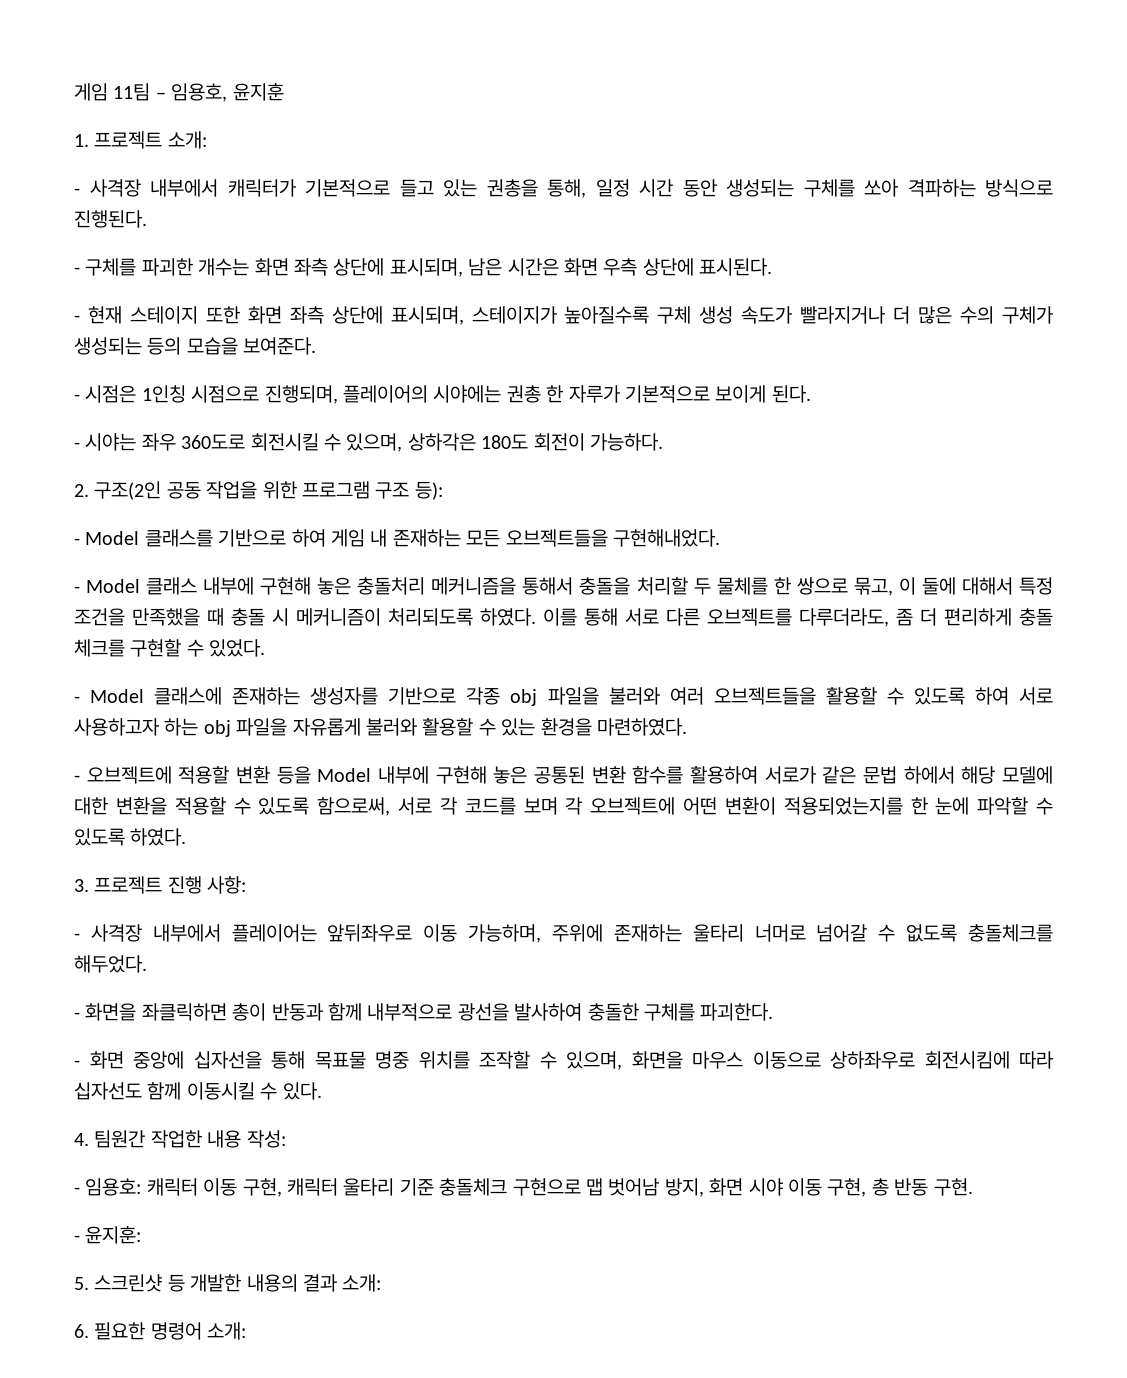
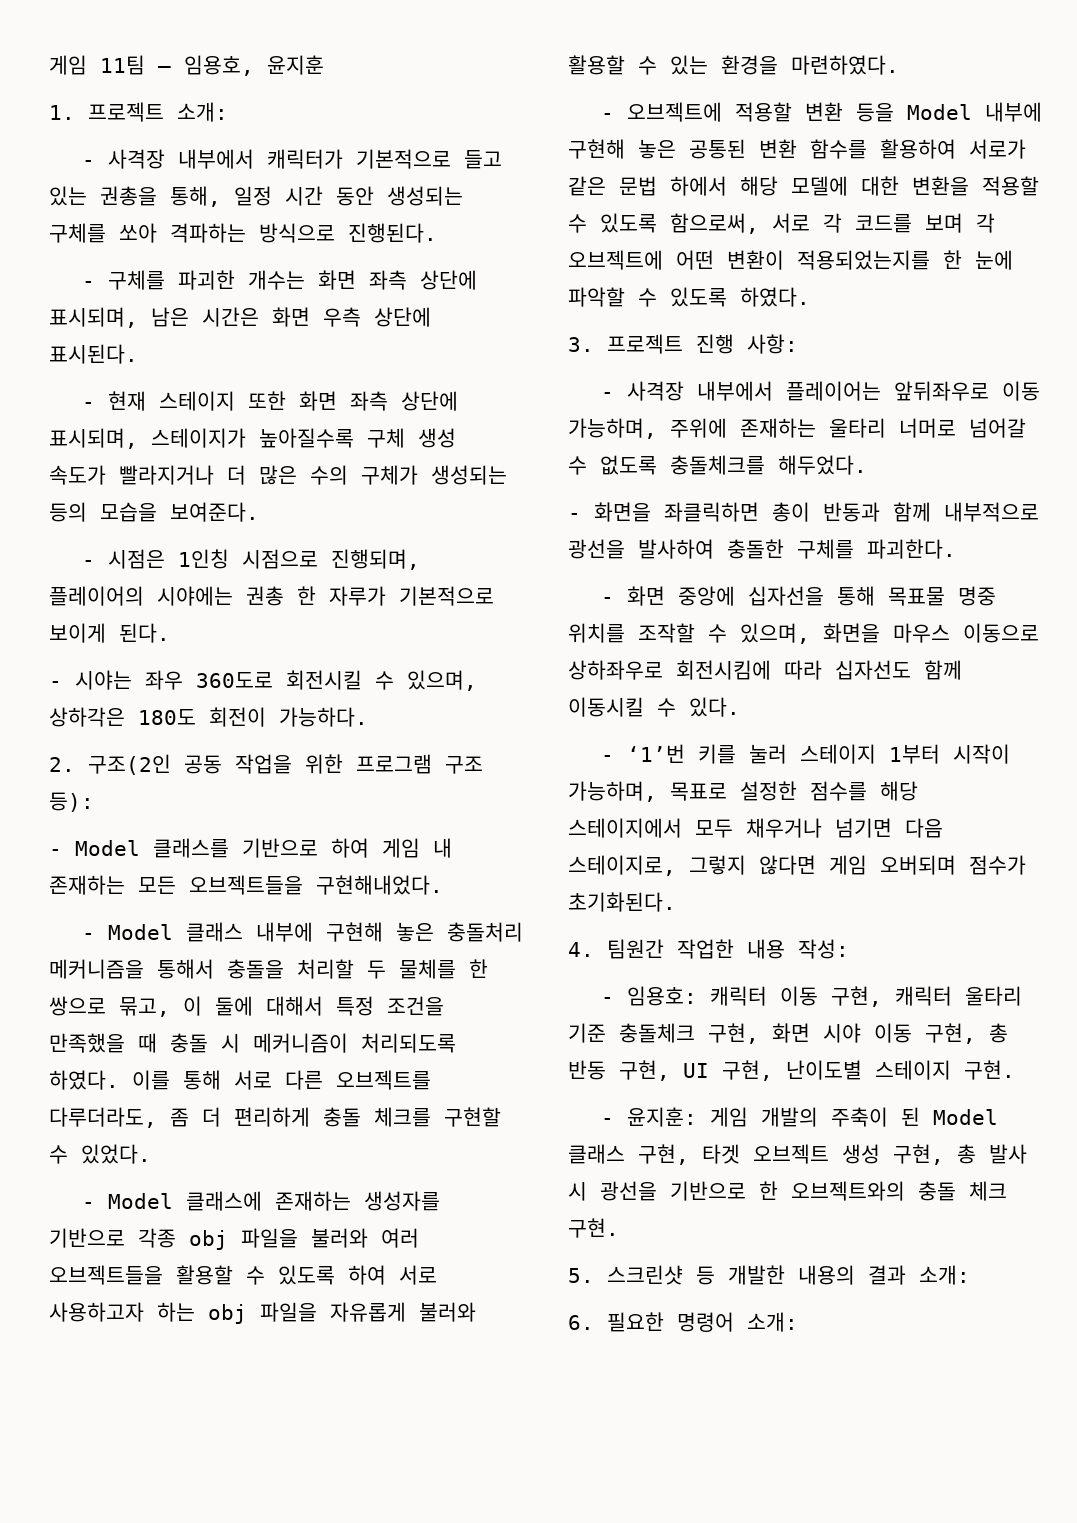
+ - ‘1’번 키를 눌러 스테이지 1부터 시작이 가능하며, 목표로 설정한 점수를 해당 스테이지에서 모두 채우거나 넘기면 다음 스테이지로, 그렇지 않다면 게임 오버되며 점수가 초기화된다.
- - 임용호: 캐릭터 이동 구현, 캐릭터 울타리 기준 충돌체크 구현으로 맵 벗어남 방지, 화면 시야 이동 구현, 총 반동 구현.
- - 윤지훈:
+ - 임용호: 캐릭터 이동 구현, 캐릭터 울타리 기준 충돌체크 구현, 화면 시야 이동 구현, 총 반동 구현, UI 구현, 난이도별 스테이지 구현.
+ - 윤지훈: 게임 개발의 주축이 된 Model 클래스 구현, 타겟 오브젝트 생성 구현, 총 발사 시 광선을 기반으로 한 오브젝트와의 충돌 체크 구현.

